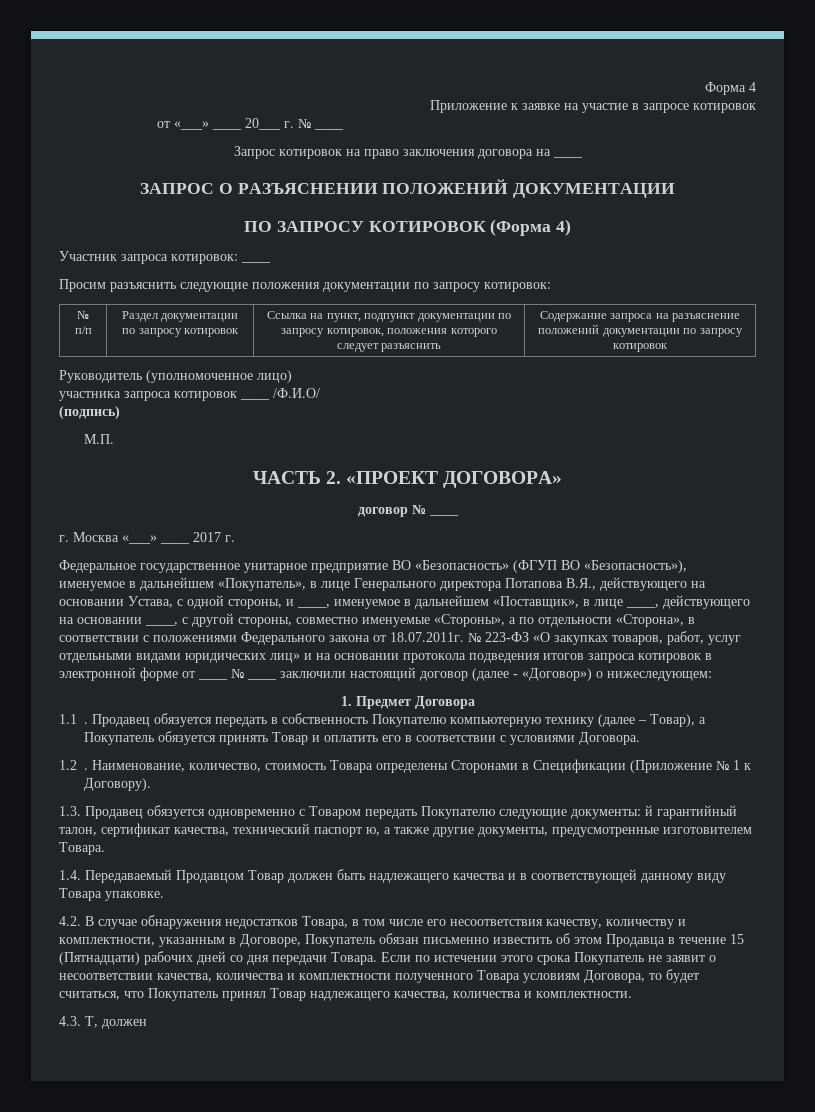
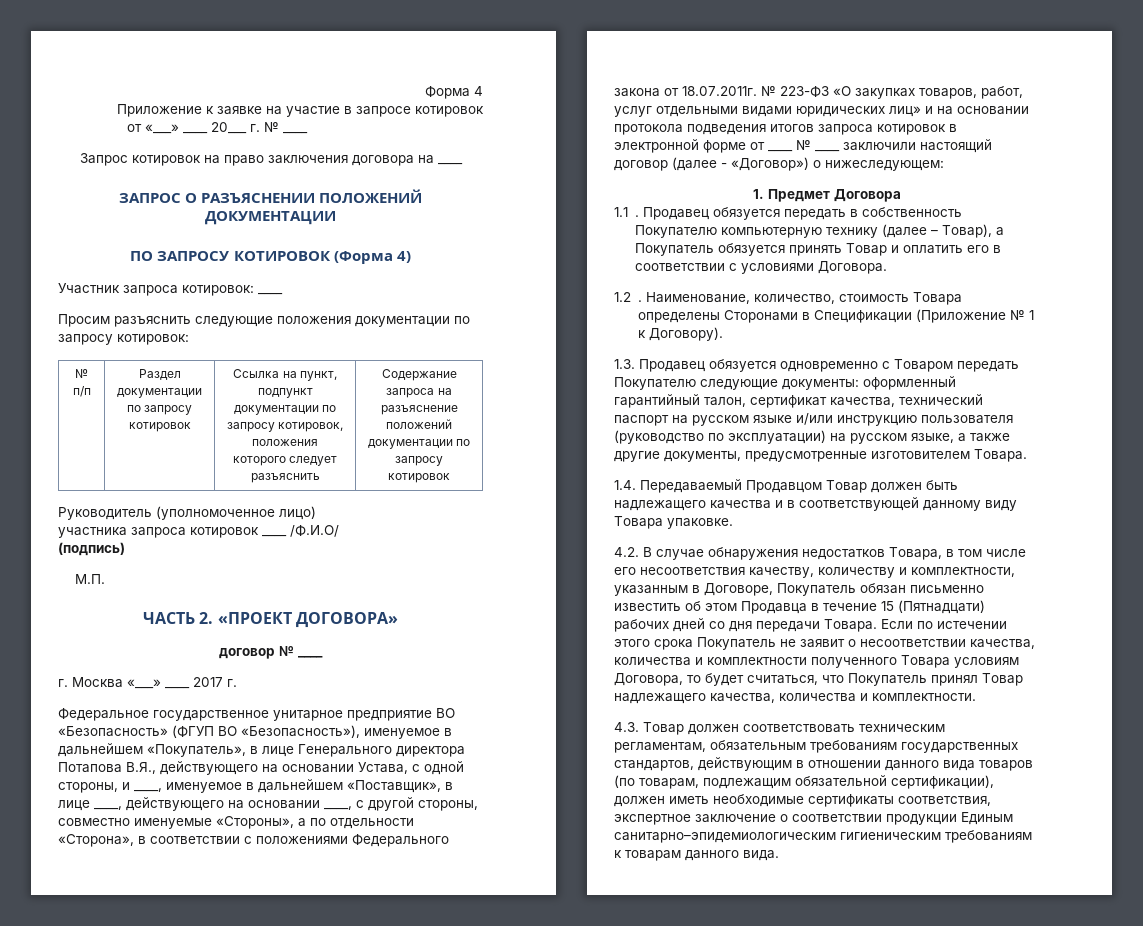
- 1.3. Продавец обязуется одновременно с Товаром передать Покупателю следующие документы: й гарантийный талон, сертификат качества, технический паспорт ю, а также другие документы, предусмотренные изготовителем Товара.
+ 1.3. Продавец обязуется одновременно с Товаром передать Покупателю следующие документы: оформленный гарантийный талон, сертификат качества, технический паспорт на русском языке и/или инструкцию пользователя (руководство по эксплуатации) на русском языке, а также другие документы, предусмотренные изготовителем Товара.
- 4.3. Т, должен
+ 4.3. Товар должен соответствовать техническим регламентам, обязательным требованиям государственных стандартов, действующим в отношении данного вида товаров (по товарам, подлежащим обязательной сертификации), должен иметь необходимые сертификаты соответствия, экспертное заключение о соответствии продукции Единым санитарно–эпидемиологическим гигиеническим требованиям к товарам данного вида.

